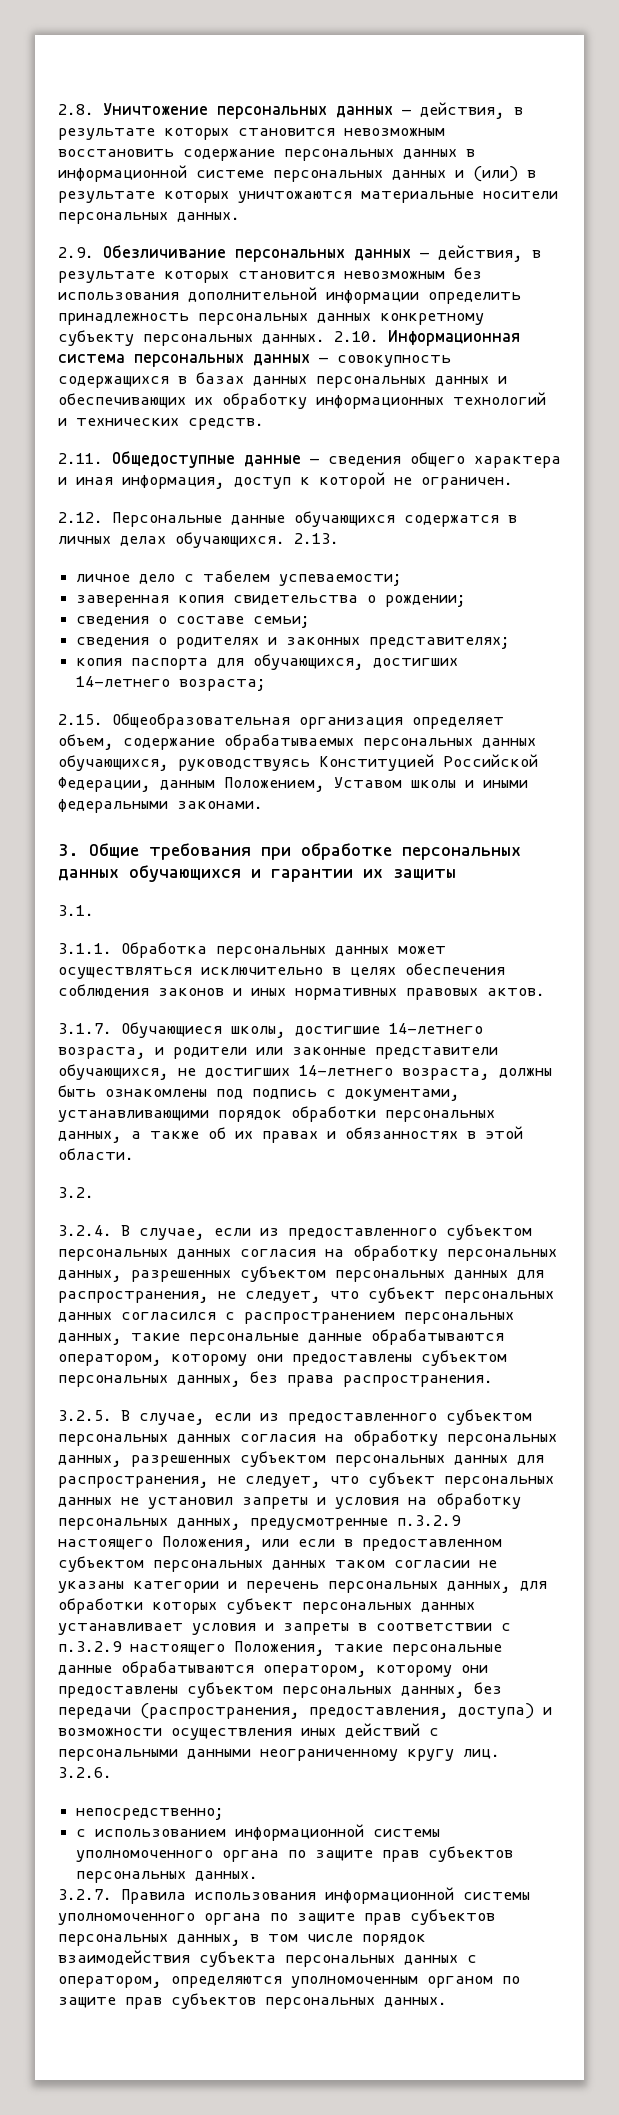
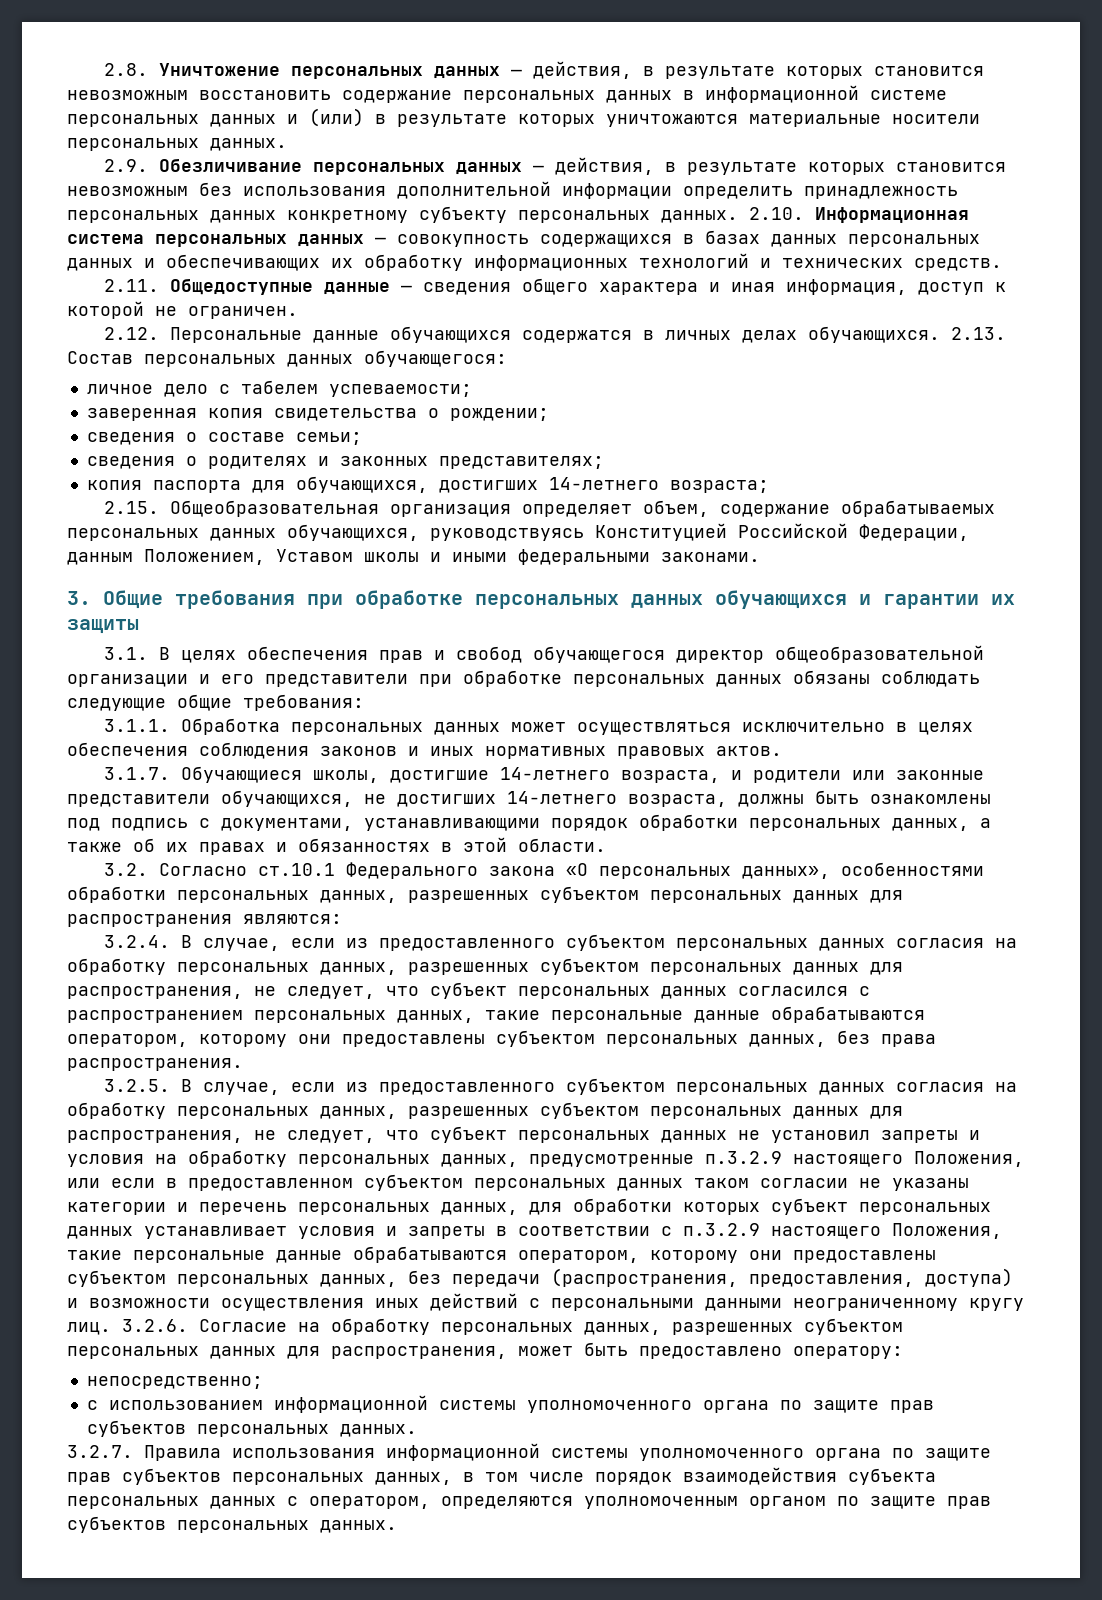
- 2.13.
+ 2.13. Состав персональных данных обучающегося:
- 3.1.
+ 3.1. В целях обеспечения прав и свобод обучающегося директор общеобразовательной организации и его представители при обработке персональных данных обязаны соблюдать следующие общие требования:
- 3.2.
+ 3.2. Согласно ст.10.1 Федерального закона «О персональных данных», особенностями обработки персональных данных, разрешенных субъектом персональных данных для распространения являются:
- 3.2.6.
+ 3.2.6. Согласие на обработку персональных данных, разрешенных субъектом персональных данных для распространения, может быть предоставлено оператору:

